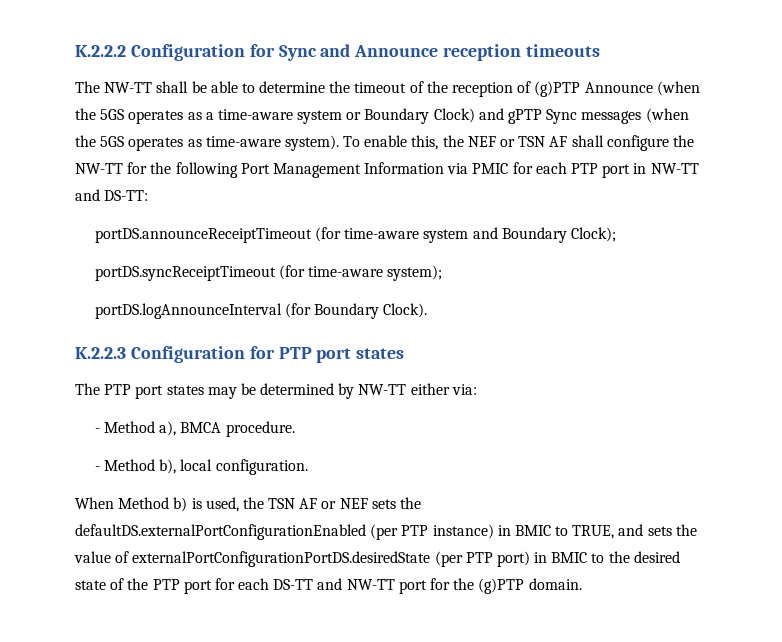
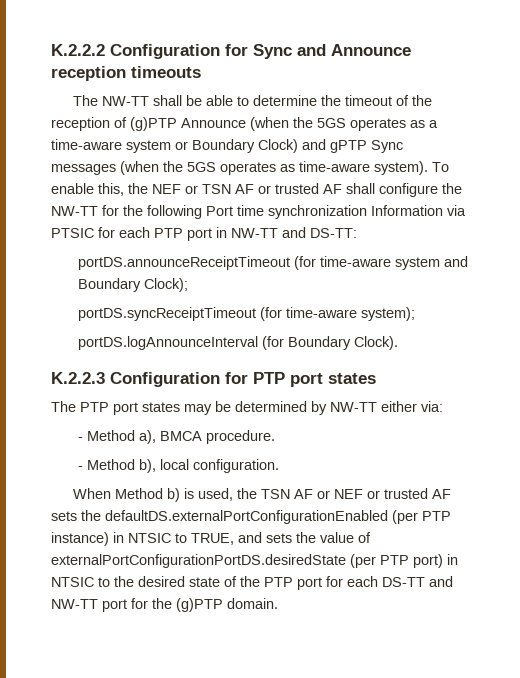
- To enable this, the NEF or TSN AF shall configure the NW-TT for the following Port Management Information via PMIC for each PTP port in NW-TT and DS-TT:
+ To enable this, the NEF or TSN AF or trusted AF shall configure the NW-TT for the following Port time synchronization Information via PTSIC for each PTP port in NW-TT and DS-TT:
- When Method b) is used, the TSN AF or NEF sets the defaultDS.externalPortConfigurationEnabled (per PTP instance) in BMIC to TRUE, and sets the value of externalPortConfigurationPortDS.desiredState (per PTP port) in BMIC to the desired state of the PTP port for each DS-TT and NW-TT port for the (g)PTP domain.
+ When Method b) is used, the TSN AF or NEF or trusted AF sets the defaultDS.externalPortConfigurationEnabled (per PTP instance) in NTSIC to TRUE, and sets the value of externalPortConfigurationPortDS.desiredState (per PTP port) in NTSIC to the desired state of the PTP port for each DS-TT and NW-TT port for the (g)PTP domain.

